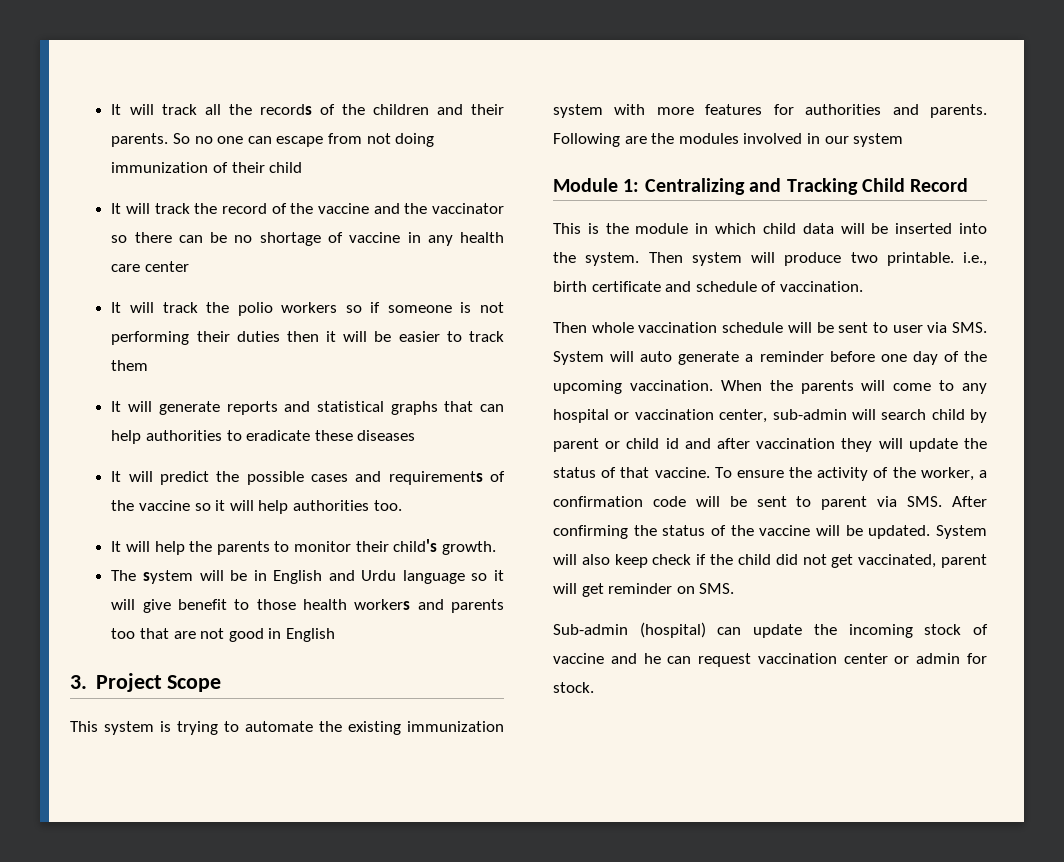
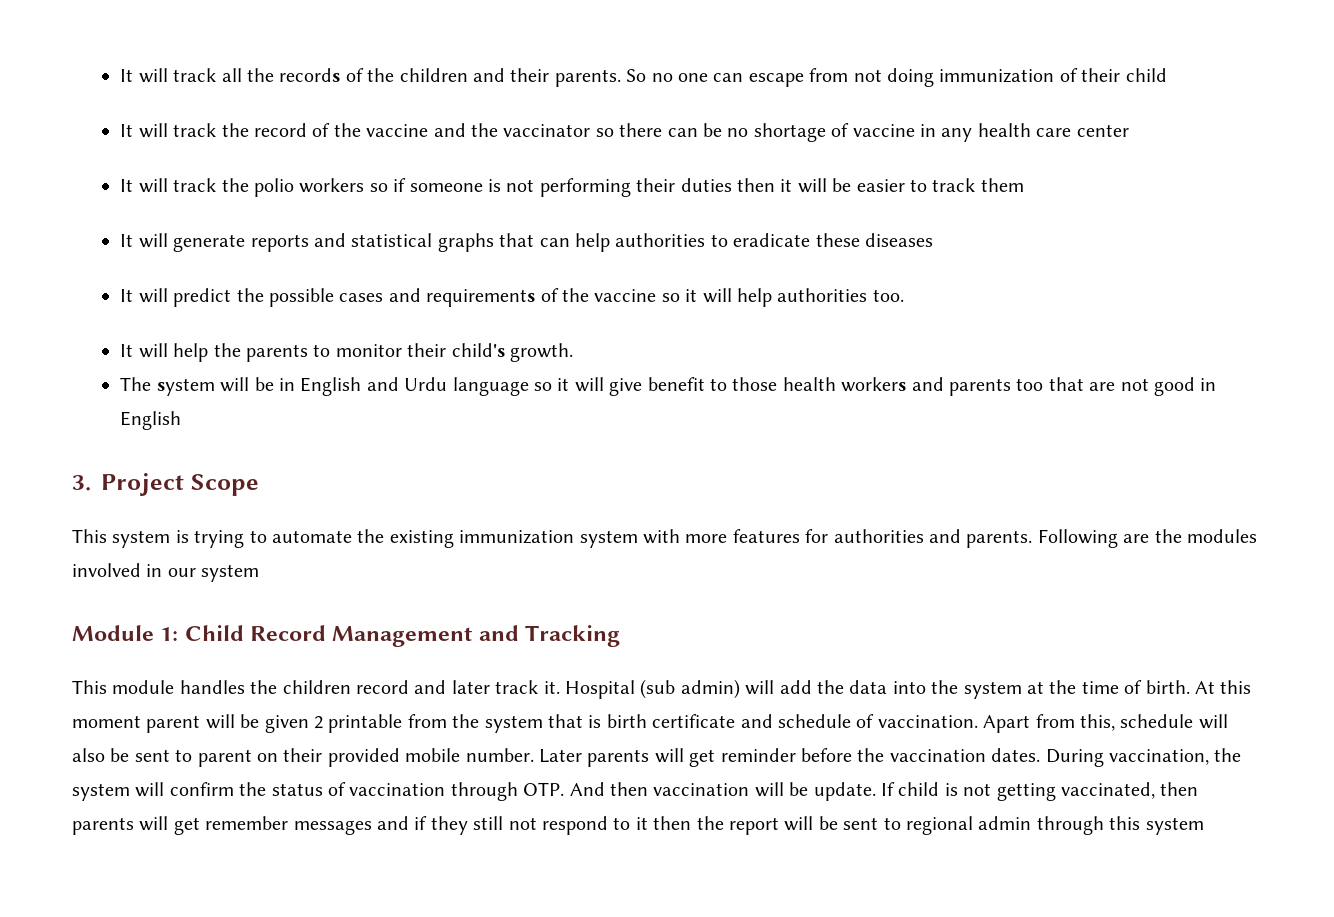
- Module 1: Centralizing and Tracking Child Record
- This is the module in which child data will be inserted into the system. Then system will produce two printable. i.e., birth certificate and schedule of vaccination.
- Then whole vaccination schedule will be sent to user via SMS. System will auto generate a reminder before one day of the upcoming vaccination. When the parents will come to any hospital or vaccination center, sub-admin will search child by parent or child id and after vaccination they will update the status of that vaccine. To ensure the activity of the worker, a confirmation code will be sent to parent via SMS. After confirming the status of the vaccine will be updated. System will also keep check if the child did not get vaccinated, parent will get reminder on SMS.
- Sub-admin (hospital) can update the incoming stock of vaccine and he can request vaccination center or admin for stock.
+ Module 1: Child Record Management and Tracking
+ This module handles the children record and later track it. Hospital (sub admin) will add the data into the system at the time of birth. At this moment parent will be given 2 printable from the system that is birth certificate and schedule of vaccination. Apart from this, schedule will also be sent to parent on their provided mobile number. Later parents will get reminder before the vaccination dates. During vaccination, the system will confirm the status of vaccination through OTP. And then vaccination will be update. If child is not getting vaccinated, then parents will get remember messages and if they still not respond to it then the report will be sent to regional admin through this system

